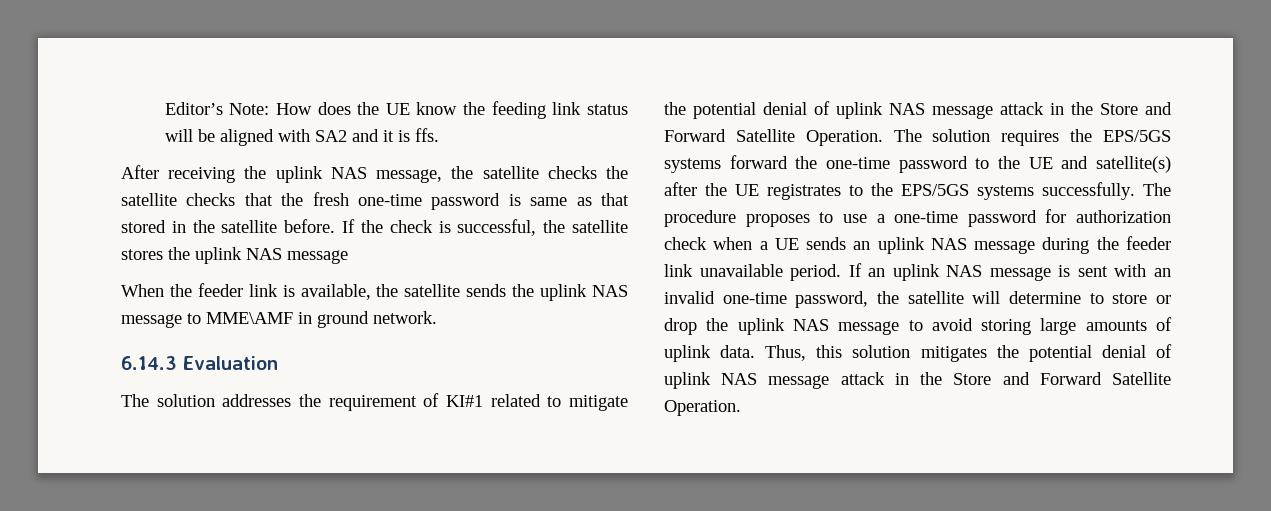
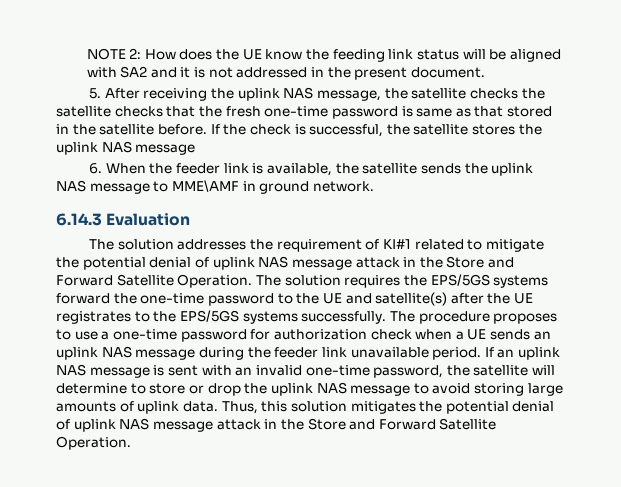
- Editor’s Note: How does the UE know the feeding link status will be aligned with SA2 and it is ffs.
- After receiving the uplink NAS message, the satellite checks the satellite checks that the fresh one-time password is same as that stored in the satellite before.
+ NOTE 2: How does the UE know the feeding link status will be aligned with SA2 and it is not addressed in the present document.
+ 5. After receiving the uplink NAS message, the satellite checks the satellite checks that the fresh one-time password is same as that stored in the satellite before.
- When the feeder link is available, the satellite sends the uplink NAS message to MME\AMF in ground network.
+ 6. When the feeder link is available, the satellite sends the uplink NAS message to MME\AMF in ground network.

